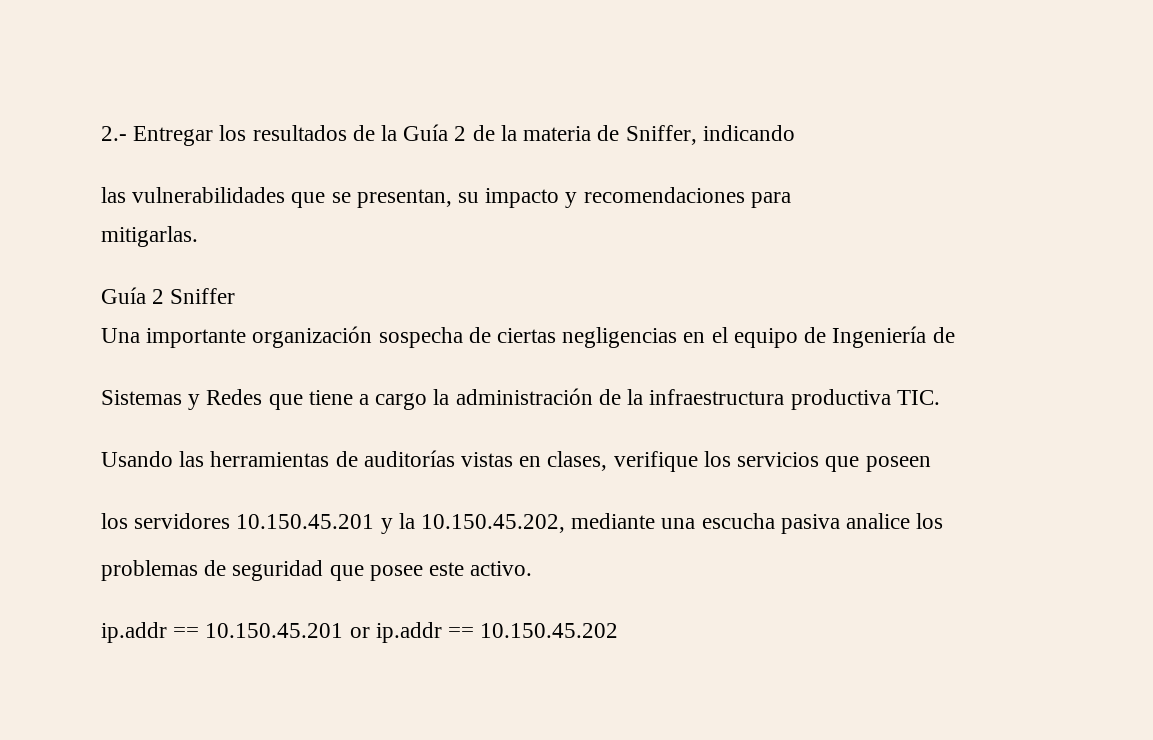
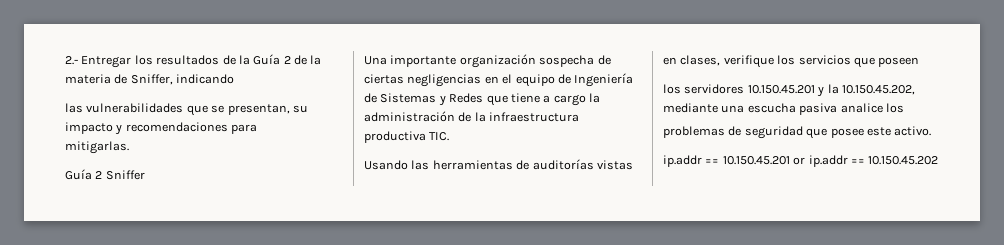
- Una importante organización sospecha de ciertas negligencias en el equipo de Ingeniería de
- Sistemas y Redes que tiene a cargo la administración de la infraestructura productiva TIC.
+ Una importante organización sospecha de ciertas negligencias en el equipo de Ingeniería de Sistemas y Redes que tiene a cargo la administración de la infraestructura productiva TIC.

